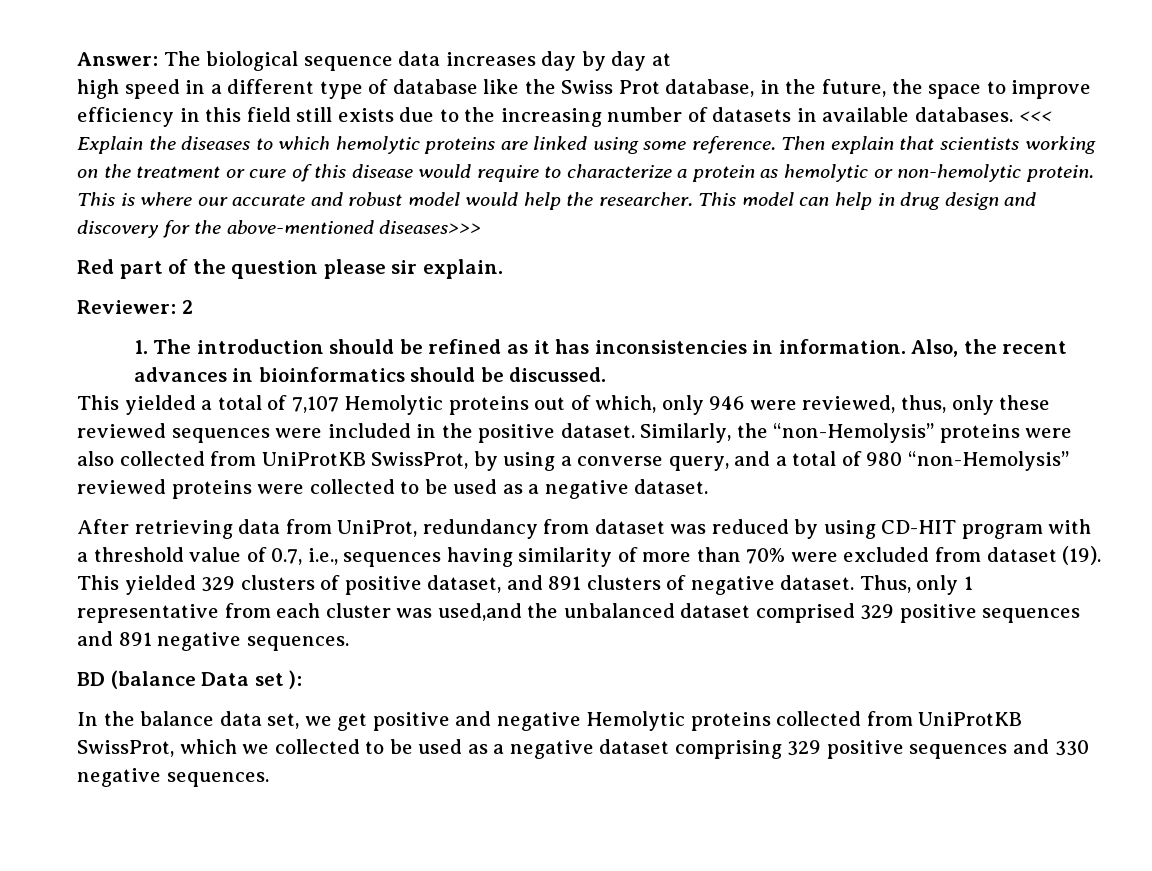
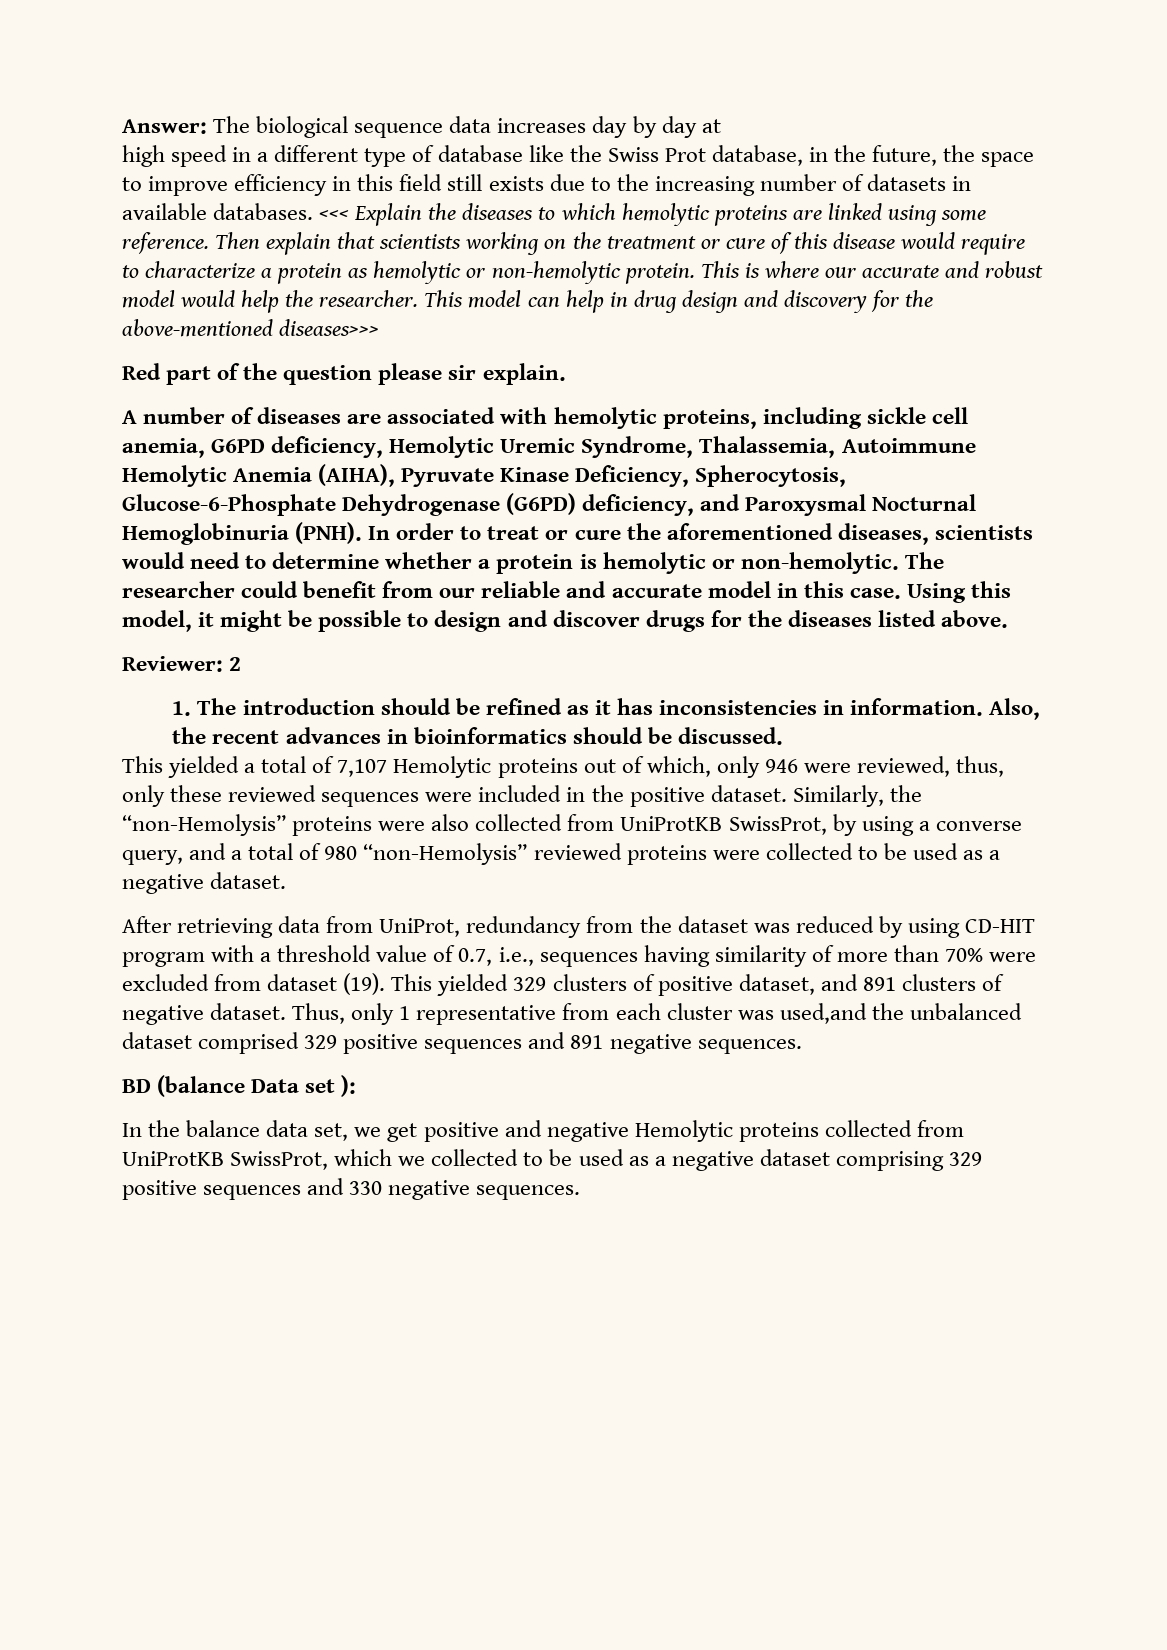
+ A number of diseases are associated with hemolytic proteins, including sickle cell anemia, G6PD deficiency, Hemolytic Uremic Syndrome, Thalassemia, Autoimmune Hemolytic Anemia (AIHA), Pyruvate Kinase Deficiency, Spherocytosis, Glucose-6-Phosphate Dehydrogenase (G6PD) deficiency, and Paroxysmal Nocturnal Hemoglobinuria (PNH). In order to treat or cure the aforementioned diseases, scientists would need to determine whether a protein is hemolytic or non-hemolytic. The researcher could benefit from our reliable and accurate model in this case. Using this model, it might be possible to design and discover drugs for the diseases listed above.
- After retrieving data from UniProt, redundancy from dataset was reduced by using CD-HIT program with a threshold value of 0.7, i.e., sequences having similarity of more than 70% were excluded from dataset (19).
+ After retrieving data from UniProt, redundancy from the dataset was reduced by using CD-HIT program with a threshold value of 0.7, i.e., sequences having similarity of more than 70% were excluded from dataset (19).

